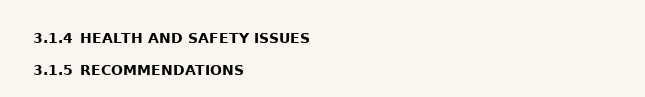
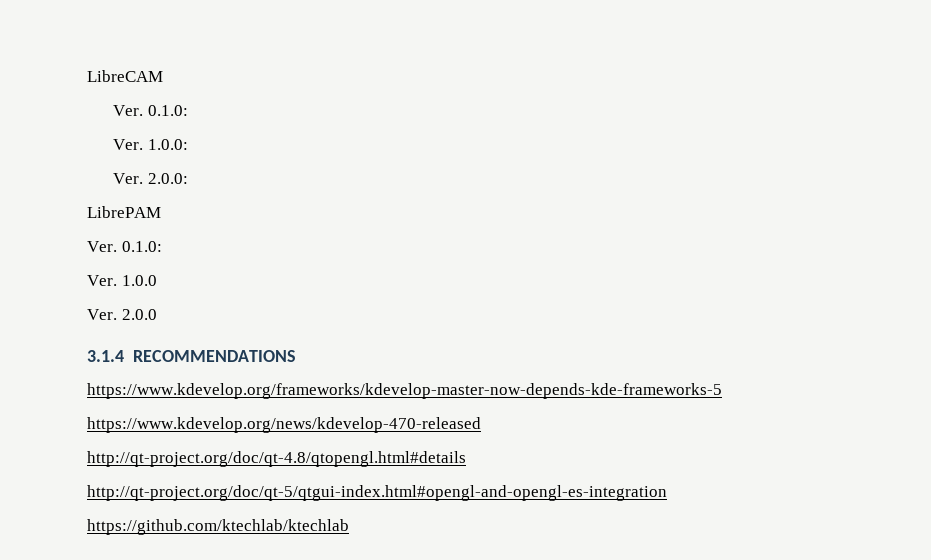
- 3.1.4 HEALTH AND SAFETY ISSUES
- 3.1.5 RECOMMENDATIONS
+ LibreCAM
+ Ver. 0.1.0:
+ Ver. 1.0.0:
+ Ver. 2.0.0:
+ LibrePAM
+ Ver. 0.1.0:
+ Ver. 1.0.0
+ Ver. 2.0.0
+ 3.1.4 RECOMMENDATIONS
+ https://www.kdevelop.org/frameworks/kdevelop-master-now-depends-kde-frameworks-5
+ https://www.kdevelop.org/news/kdevelop-470-released
+ http://qt-project.org/doc/qt-4.8/qtopengl.html#details
+ http://qt-project.org/doc/qt-5/qtgui-index.html#opengl-and-opengl-es-integration
+ https://github.com/ktechlab/ktechlab

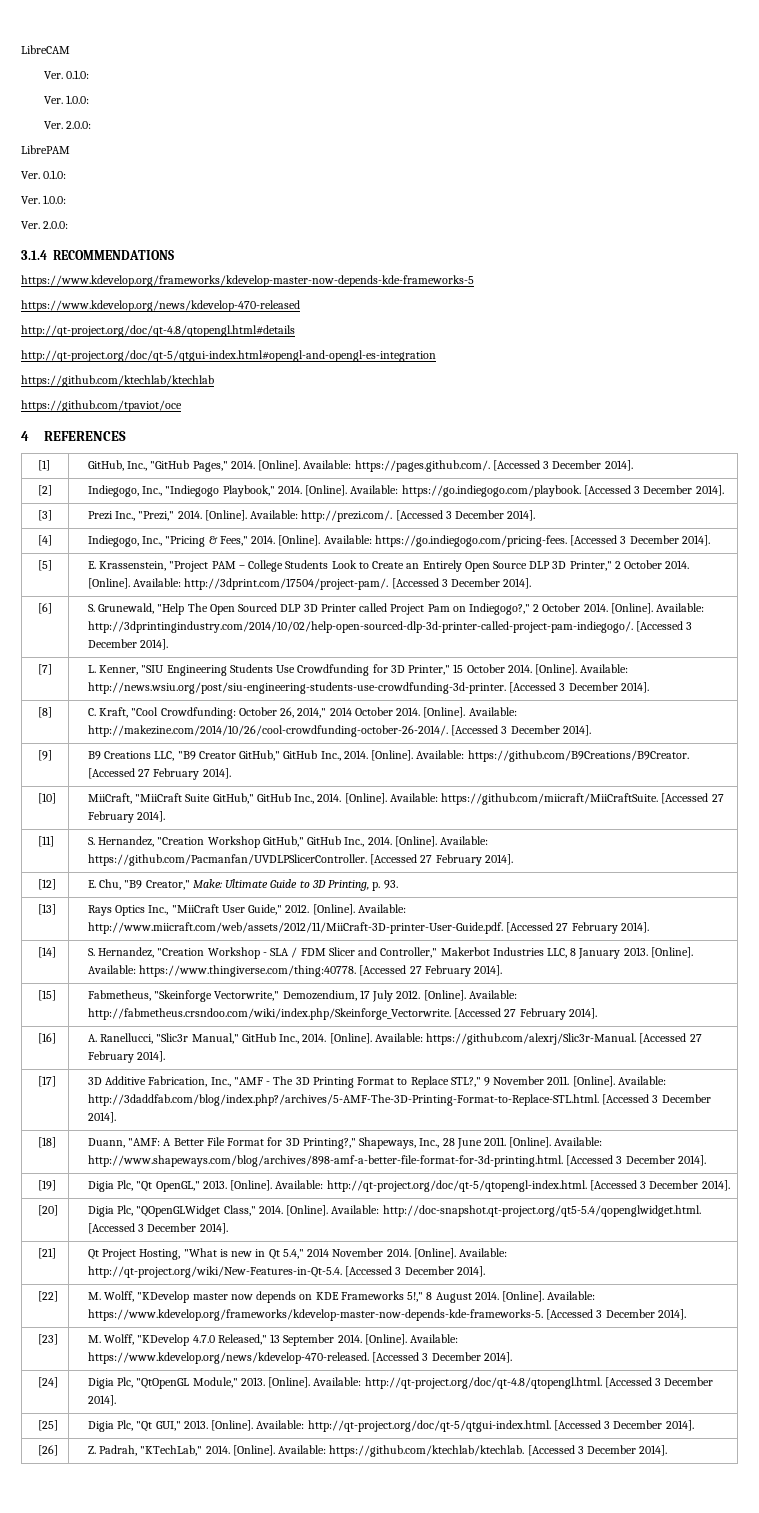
  LibrePAM
  Ver. 0.1.0:
- Ver. 1.0.0
- Ver. 2.0.0
+ Ver. 1.0.0:
+ Ver. 2.0.0:
+ https://github.com/tpaviot/oce
+ 4 REFERENCES
+ [1] | GitHub, Inc., "GitHub Pages," 2014. [Online]. Available: https://pages.github.com/. [Accessed 3 December 2014].
+ [2] | Indiegogo, Inc., "Indiegogo Playbook," 2014. [Online]. Available: https://go.indiegogo.com/playbook. [Accessed 3 December 2014].
+ [3] | Prezi Inc., "Prezi," 2014. [Online]. Available: http://prezi.com/. [Accessed 3 December 2014].
+ [4] | Indiegogo, Inc., "Pricing & Fees," 2014. [Online]. Available: https://go.indiegogo.com/pricing-fees. [Accessed 3 December 2014].
+ [5] | E. Krassenstein, "Project PAM – College Students Look to Create an Entirely Open Source DLP 3D Printer," 2 October 2014. [Online]. Available: http://3dprint.com/17504/project-pam/. [Accessed 3 December 2014].
+ [6] | S. Grunewald, "Help The Open Sourced DLP 3D Printer called Project Pam on Indiegogo?," 2 October 2014. [Online]. Available: http://3dprintingindustry.com/2014/10/02/help-open-sourced-dlp-3d-printer-called-project-pam-indiegogo/. [Accessed 3 December 2014].
+ [7] | L. Kenner, "SIU Engineering Students Use Crowdfunding for 3D Printer," 15 October 2014. [Online]. Available: http://news.wsiu.org/post/siu-engineering-students-use-crowdfunding-3d-printer. [Accessed 3 December 2014].
+ [8] | C. Kraft, "Cool Crowdfunding: October 26, 2014," 2014 October 2014. [Online]. Available: http://makezine.com/2014/10/26/cool-crowdfunding-october-26-2014/. [Accessed 3 December 2014].
+ [9] | B9 Creations LLC, "B9 Creator GitHub," GitHub Inc., 2014. [Online]. Available: https://github.com/B9Creations/B9Creator. [Accessed 27 February 2014].
+ [10] | MiiCraft, "MiiCraft Suite GitHub," GitHub Inc., 2014. [Online]. Available: https://github.com/miicraft/MiiCraftSuite. [Accessed 27 February 2014].
+ [11] | S. Hernandez, "Creation Workshop GitHub," GitHub Inc., 2014. [Online]. Available: https://github.com/Pacmanfan/UVDLPSlicerController. [Accessed 27 February 2014].
+ [12] | E. Chu, "B9 Creator," Make: Ultimate Guide to 3D Printing, p. 93.
+ [13] | Rays Optics Inc., "MiiCraft User Guide," 2012. [Online]. Available: http://www.miicraft.com/web/assets/2012/11/MiiCraft-3D-printer-User-Guide.pdf. [Accessed 27 February 2014].
+ [14] | S. Hernandez, "Creation Workshop - SLA / FDM Slicer and Controller," Makerbot Industries LLC, 8 January 2013. [Online]. Available: https://www.thingiverse.com/thing:40778. [Accessed 27 February 2014].
+ [15] | Fabmetheus, "Skeinforge Vectorwrite," Demozendium, 17 July 2012. [Online]. Available: http://fabmetheus.crsndoo.com/wiki/index.php/Skeinforge_Vectorwrite. [Accessed 27 February 2014].
+ [16] | A. Ranellucci, "Slic3r Manual," GitHub Inc., 2014. [Online]. Available: https://github.com/alexrj/Slic3r-Manual. [Accessed 27 February 2014].
+ [17] | 3D Additive Fabrication, Inc., "AMF - The 3D Printing Format to Replace STL?," 9 November 2011. [Online]. Available: http://3daddfab.com/blog/index.php?/archives/5-AMF-The-3D-Printing-Format-to-Replace-STL.html. [Accessed 3 December 2014].
+ [18] | Duann, "AMF: A Better File Format for 3D Printing?," Shapeways, Inc., 28 June 2011. [Online]. Available: http://www.shapeways.com/blog/archives/898-amf-a-better-file-format-for-3d-printing.html. [Accessed 3 December 2014].
+ [19] | Digia Plc, "Qt OpenGL," 2013. [Online]. Available: http://qt-project.org/doc/qt-5/qtopengl-index.html. [Accessed 3 December 2014].
+ [20] | Digia Plc, "QOpenGLWidget Class," 2014. [Online]. Available: http://doc-snapshot.qt-project.org/qt5-5.4/qopenglwidget.html. [Accessed 3 December 2014].
+ [21] | Qt Project Hosting, "What is new in Qt 5.4," 2014 November 2014. [Online]. Available: http://qt-project.org/wiki/New-Features-in-Qt-5.4. [Accessed 3 December 2014].
+ [22] | M. Wolff, "KDevelop master now depends on KDE Frameworks 5!," 8 August 2014. [Online]. Available: https://www.kdevelop.org/frameworks/kdevelop-master-now-depends-kde-frameworks-5. [Accessed 3 December 2014].
+ [23] | M. Wolff, "KDevelop 4.7.0 Released," 13 September 2014. [Online]. Available: https://www.kdevelop.org/news/kdevelop-470-released. [Accessed 3 December 2014].
+ [24] | Digia Plc, "QtOpenGL Module," 2013. [Online]. Available: http://qt-project.org/doc/qt-4.8/qtopengl.html. [Accessed 3 December 2014].
+ [25] | Digia Plc, "Qt GUI," 2013. [Online]. Available: http://qt-project.org/doc/qt-5/qtgui-index.html. [Accessed 3 December 2014].
+ [26] | Z. Padrah, "KTechLab," 2014. [Online]. Available: https://github.com/ktechlab/ktechlab. [Accessed 3 December 2014].

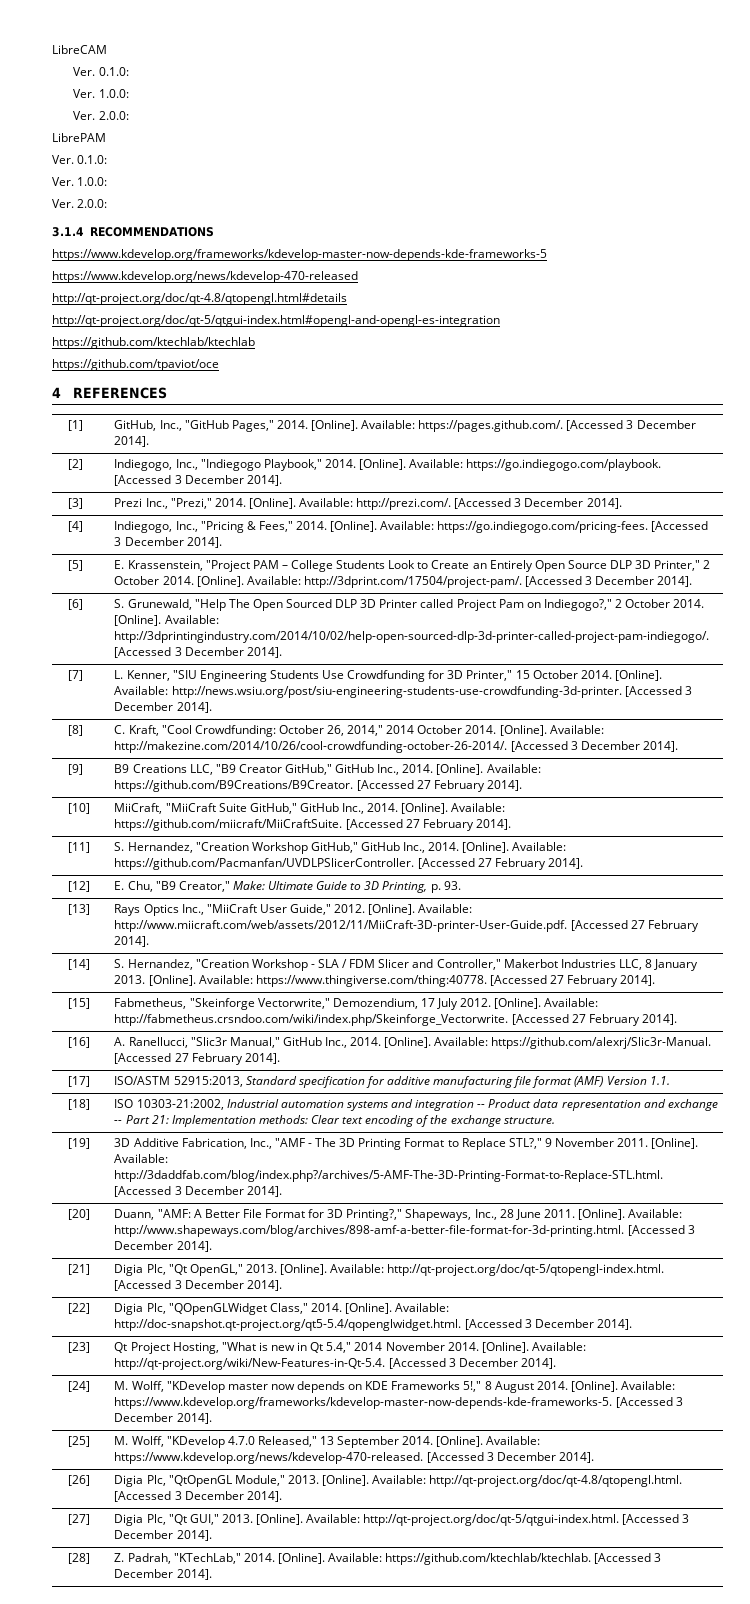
- [17] | 3D Additive Fabrication, Inc., "AMF - The 3D Printing Format to Replace STL?," 9 November 2011. [Online]. Available: http://3daddfab.com/blog/index.php?/archives/5-AMF-The-3D-Printing-Format-to-Replace-STL.html. [Accessed 3 December 2014].
+ [17] | ISO/ASTM 52915:2013, Standard specification for additive manufacturing file format (AMF) Version 1.1.
+ [18] | ISO 10303-21:2002, Industrial automation systems and integration -- Product data representation and exchange -- Part 21: Implementation methods: Clear text encoding of the exchange structure.
+ [19] | 3D Additive Fabrication, Inc., "AMF - The 3D Printing Format to Replace STL?," 9 November 2011. [Online]. Available: http://3daddfab.com/blog/index.php?/archives/5-AMF-The-3D-Printing-Format-to-Replace-STL.html. [Accessed 3 December 2014].
- [18] | Duann, "AMF: A Better File Format for 3D Printing?," Shapeways, Inc., 28 June 2011. [Online]. Available: http://www.shapeways.com/blog/archives/898-amf-a-better-file-format-for-3d-printing.html. [Accessed 3 December 2014].
+ [20] | Duann, "AMF: A Better File Format for 3D Printing?," Shapeways, Inc., 28 June 2011. [Online]. Available: http://www.shapeways.com/blog/archives/898-amf-a-better-file-format-for-3d-printing.html. [Accessed 3 December 2014].
- [19] | Digia Plc, "Qt OpenGL," 2013. [Online]. Available: http://qt-project.org/doc/qt-5/qtopengl-index.html. [Accessed 3 December 2014].
+ [21] | Digia Plc, "Qt OpenGL," 2013. [Online]. Available: http://qt-project.org/doc/qt-5/qtopengl-index.html. [Accessed 3 December 2014].
- [20] | Digia Plc, "QOpenGLWidget Class," 2014. [Online]. Available: http://doc-snapshot.qt-project.org/qt5-5.4/qopenglwidget.html. [Accessed 3 December 2014].
+ [22] | Digia Plc, "QOpenGLWidget Class," 2014. [Online]. Available: http://doc-snapshot.qt-project.org/qt5-5.4/qopenglwidget.html. [Accessed 3 December 2014].
- [21] | Qt Project Hosting, "What is new in Qt 5.4," 2014 November 2014. [Online]. Available: http://qt-project.org/wiki/New-Features-in-Qt-5.4. [Accessed 3 December 2014].
+ [23] | Qt Project Hosting, "What is new in Qt 5.4," 2014 November 2014. [Online]. Available: http://qt-project.org/wiki/New-Features-in-Qt-5.4. [Accessed 3 December 2014].
- [22] | M. Wolff, "KDevelop master now depends on KDE Frameworks 5!," 8 August 2014. [Online]. Available: https://www.kdevelop.org/frameworks/kdevelop-master-now-depends-kde-frameworks-5. [Accessed 3 December 2014].
+ [24] | M. Wolff, "KDevelop master now depends on KDE Frameworks 5!," 8 August 2014. [Online]. Available: https://www.kdevelop.org/frameworks/kdevelop-master-now-depends-kde-frameworks-5. [Accessed 3 December 2014].
- [23] | M. Wolff, "KDevelop 4.7.0 Released," 13 September 2014. [Online]. Available: https://www.kdevelop.org/news/kdevelop-470-released. [Accessed 3 December 2014].
+ [25] | M. Wolff, "KDevelop 4.7.0 Released," 13 September 2014. [Online]. Available: https://www.kdevelop.org/news/kdevelop-470-released. [Accessed 3 December 2014].
- [24] | Digia Plc, "QtOpenGL Module," 2013. [Online]. Available: http://qt-project.org/doc/qt-4.8/qtopengl.html. [Accessed 3 December 2014].
+ [26] | Digia Plc, "QtOpenGL Module," 2013. [Online]. Available: http://qt-project.org/doc/qt-4.8/qtopengl.html. [Accessed 3 December 2014].
- [25] | Digia Plc, "Qt GUI," 2013. [Online]. Available: http://qt-project.org/doc/qt-5/qtgui-index.html. [Accessed 3 December 2014].
+ [27] | Digia Plc, "Qt GUI," 2013. [Online]. Available: http://qt-project.org/doc/qt-5/qtgui-index.html. [Accessed 3 December 2014].
- [26] | Z. Padrah, "KTechLab," 2014. [Online]. Available: https://github.com/ktechlab/ktechlab. [Accessed 3 December 2014].
+ [28] | Z. Padrah, "KTechLab," 2014. [Online]. Available: https://github.com/ktechlab/ktechlab. [Accessed 3 December 2014].

